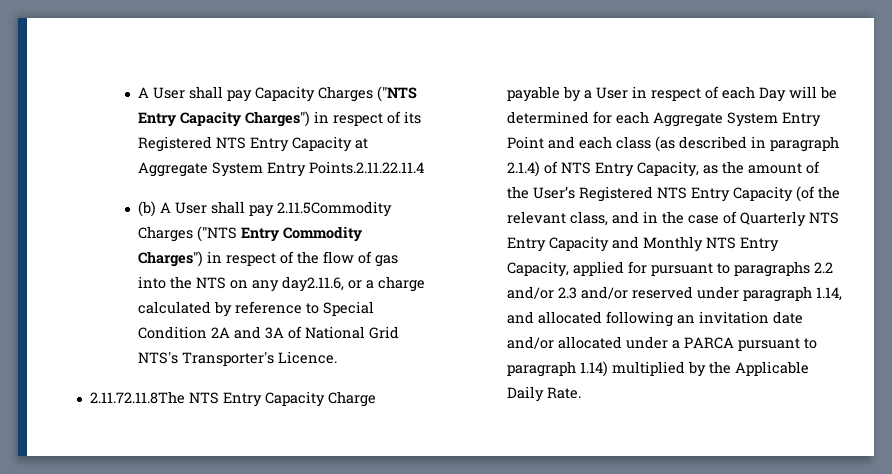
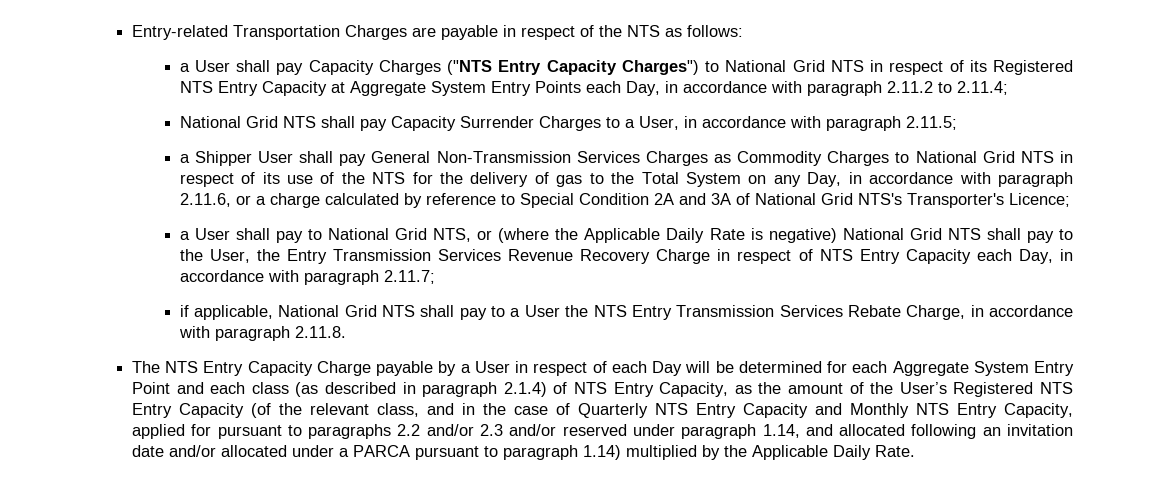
- A User shall pay Capacity Charges ("NTS Entry Capacity Charges") in respect of its Registered NTS Entry Capacity at Aggregate System Entry Points.2.11.22.11.4
- (b) A User shall pay 2.11.5Commodity Charges ("NTS Entry Commodity Charges") in respect of the flow of gas into the NTS on any day2.11.6, or a charge calculated by reference to Special Condition 2A and 3A of National Grid NTS's Transporter's Licence.
- 2.11.72.11.8The NTS Entry Capacity Charge payable by a User in respect of each Day will be determined for each Aggregate System Entry Point and each class (as described in paragraph 2.1.4) of NTS Entry Capacity, as the amount of the User’s Registered NTS Entry Capacity (of the relevant class, and in the case of Quarterly NTS Entry Capacity and Monthly NTS Entry Capacity, applied for pursuant to paragraphs 2.2 and/or 2.3 and/or reserved under paragraph 1.14, and allocated following an invitation date and/or allocated under a PARCA pursuant to paragraph 1.14) multiplied by the Applicable Daily Rate.
+ Entry-related Transportation Charges are payable in respect of the NTS as follows:
+ a User shall pay Capacity Charges ("NTS Entry Capacity Charges") to National Grid NTS in respect of its Registered NTS Entry Capacity at Aggregate System Entry Points each Day, in accordance with paragraph 2.11.2 to 2.11.4;
+ National Grid NTS shall pay Capacity Surrender Charges to a User, in accordance with paragraph 2.11.5;
+ a Shipper User shall pay General Non-Transmission Services Charges as Commodity Charges to National Grid NTS in respect of its use of the NTS for the delivery of gas to the Total System on any Day, in accordance with paragraph 2.11.6, or a charge calculated by reference to Special Condition 2A and 3A of National Grid NTS's Transporter's Licence;
+ a User shall pay to National Grid NTS, or (where the Applicable Daily Rate is negative) National Grid NTS shall pay to the User, the Entry Transmission Services Revenue Recovery Charge in respect of NTS Entry Capacity each Day, in accordance with paragraph 2.11.7;
+ if applicable, National Grid NTS shall pay to a User the NTS Entry Transmission Services Rebate Charge, in accordance with paragraph 2.11.8.
+ The NTS Entry Capacity Charge payable by a User in respect of each Day will be determined for each Aggregate System Entry Point and each class (as described in paragraph 2.1.4) of NTS Entry Capacity, as the amount of the User’s Registered NTS Entry Capacity (of the relevant class, and in the case of Quarterly NTS Entry Capacity and Monthly NTS Entry Capacity, applied for pursuant to paragraphs 2.2 and/or 2.3 and/or reserved under paragraph 1.14, and allocated following an invitation date and/or allocated under a PARCA pursuant to paragraph 1.14) multiplied by the Applicable Daily Rate.

